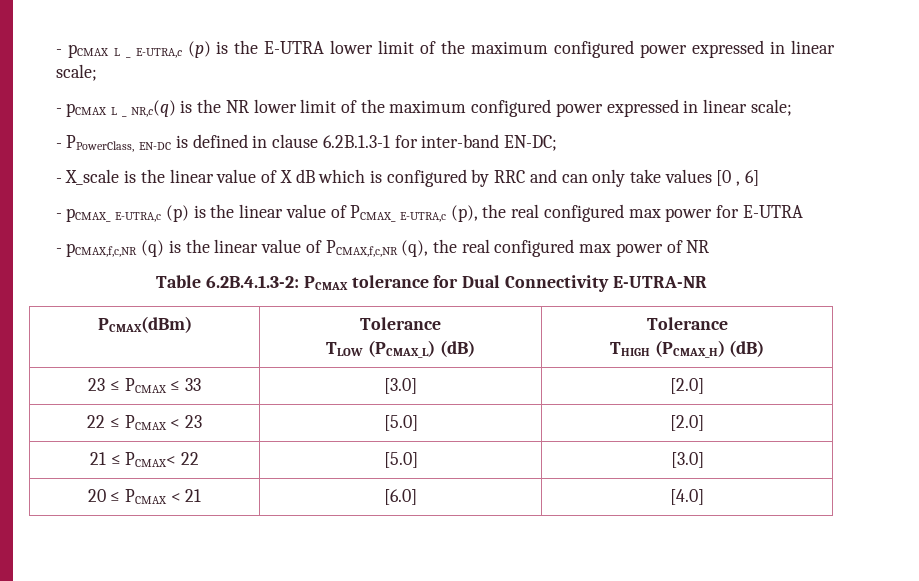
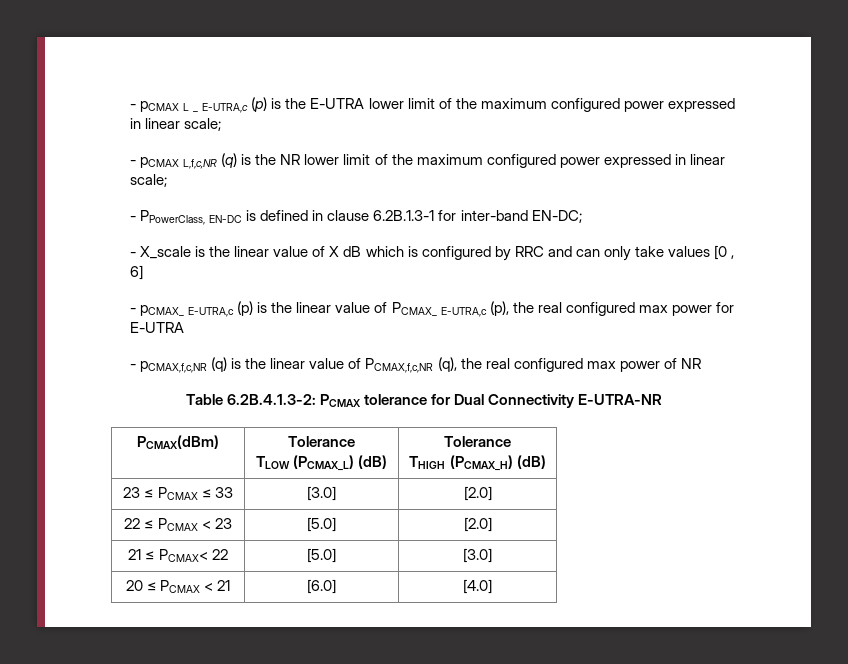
- - pCMAX L _ NR,c(q) is the NR lower limit of the maximum configured power expressed in linear scale;
+ - pCMAX L,f,c,NR (q) is the NR lower limit of the maximum configured power expressed in linear scale;

